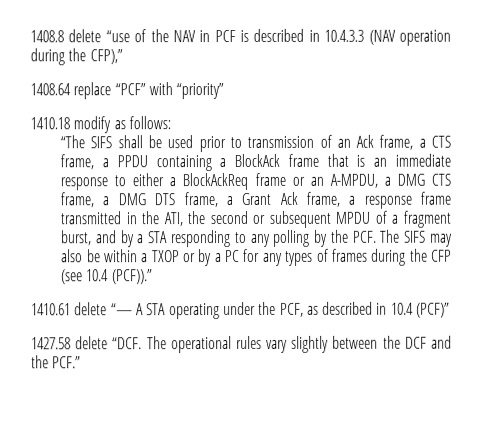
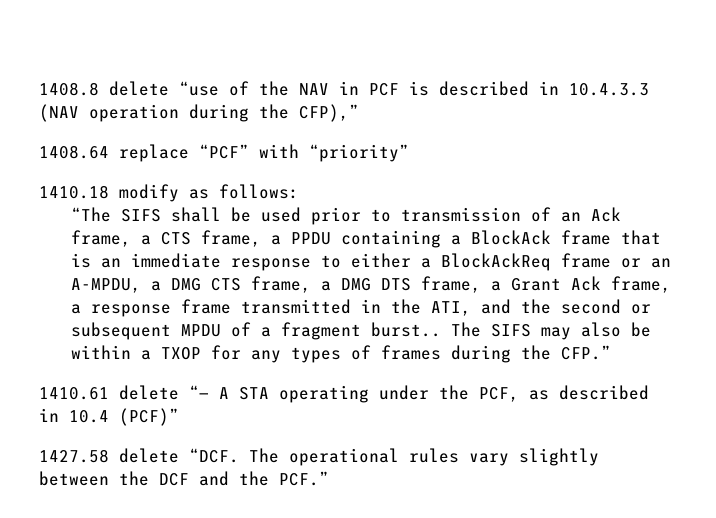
- “The SIFS shall be used prior to transmission of an Ack frame, a CTS frame, a PPDU containing a BlockAck frame that is an immediate response to either a BlockAckReq frame or an A-MPDU, a DMG CTS frame, a DMG DTS frame, a Grant Ack frame, a response frame transmitted in the ATI, the second or subsequent MPDU of a fragment burst, and by a STA responding to any polling by the PCF. The SIFS may also be within a TXOP or by a PC for any types of frames during the CFP (see 10.4 (PCF)).”
+ “The SIFS shall be used prior to transmission of an Ack frame, a CTS frame, a PPDU containing a BlockAck frame that is an immediate response to either a BlockAckReq frame or an A-MPDU, a DMG CTS frame, a DMG DTS frame, a Grant Ack frame, a response frame transmitted in the ATI, and the second or subsequent MPDU of a fragment burst.. The SIFS may also be within a TXOP for any types of frames during the CFP.”

